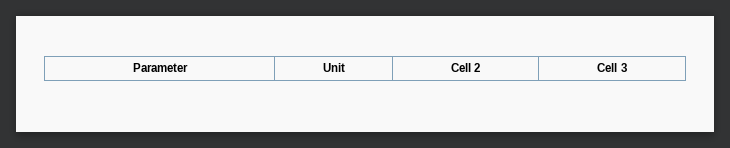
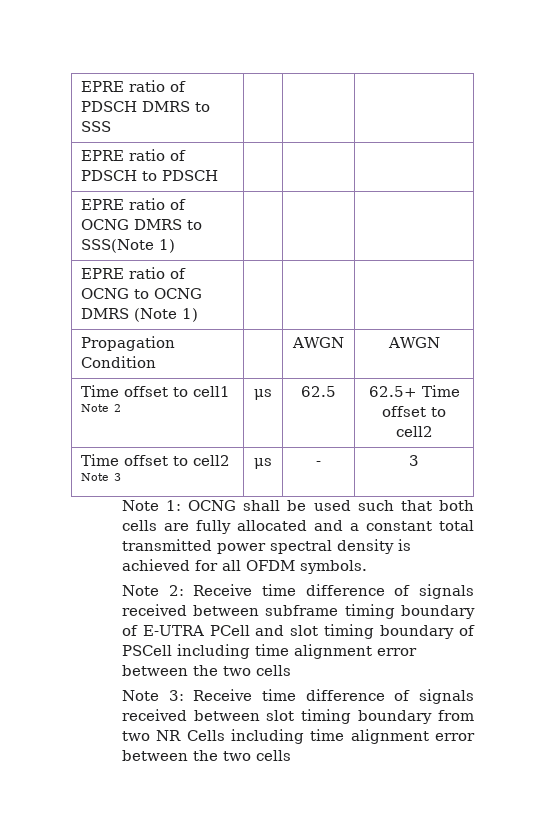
- Parameter | Unit | Cell 2 | Cell 3
+ EPRE ratio of PDSCH DMRS to SSS | | |
+ EPRE ratio of PDSCH to PDSCH | | |
+ EPRE ratio of OCNG DMRS to SSS(Note 1) | | |
+ EPRE ratio of OCNG to OCNG DMRS (Note 1) | | |
+ Propagation Condition | | AWGN | AWGN
+ Time offset to cell1 Note 2 | μs | 62.5 | 62.5+ Time offset to cell2
+ Time offset to cell2 Note 3 | μs | - | 3
+ Note 1: OCNG shall be used such that both cells are fully allocated and a constant total transmitted power spectral density is achieved for all OFDM symbols.
+ Note 2: Receive time difference of signals received between subframe timing boundary of E-UTRA PCell and slot timing boundary of PSCell including time alignment error between the two cells
+ Note 3: Receive time difference of signals received between slot timing boundary from two NR Cells including time alignment error between the two cells

